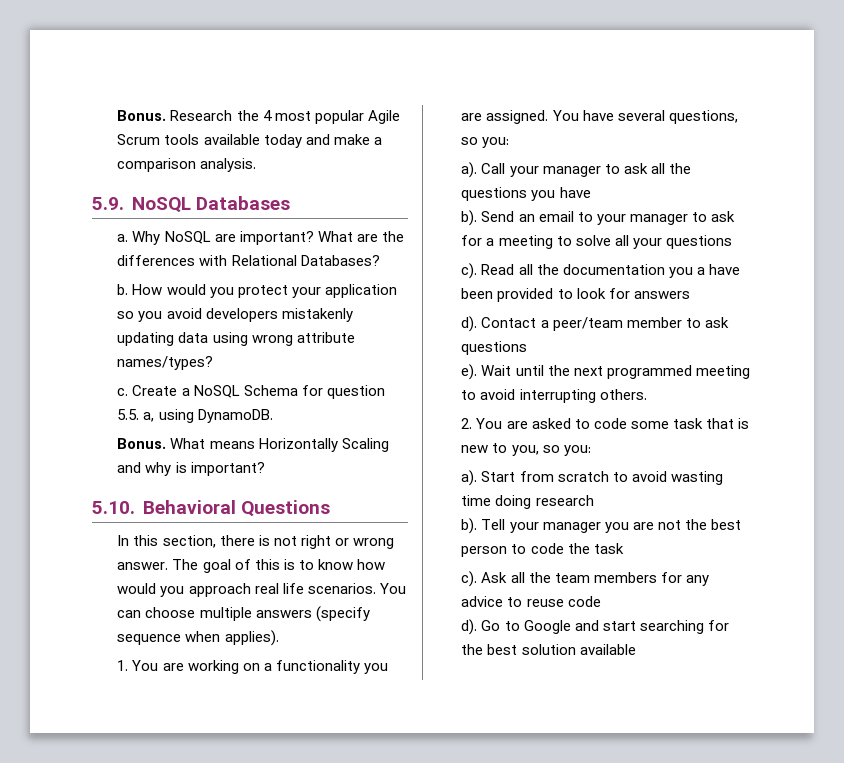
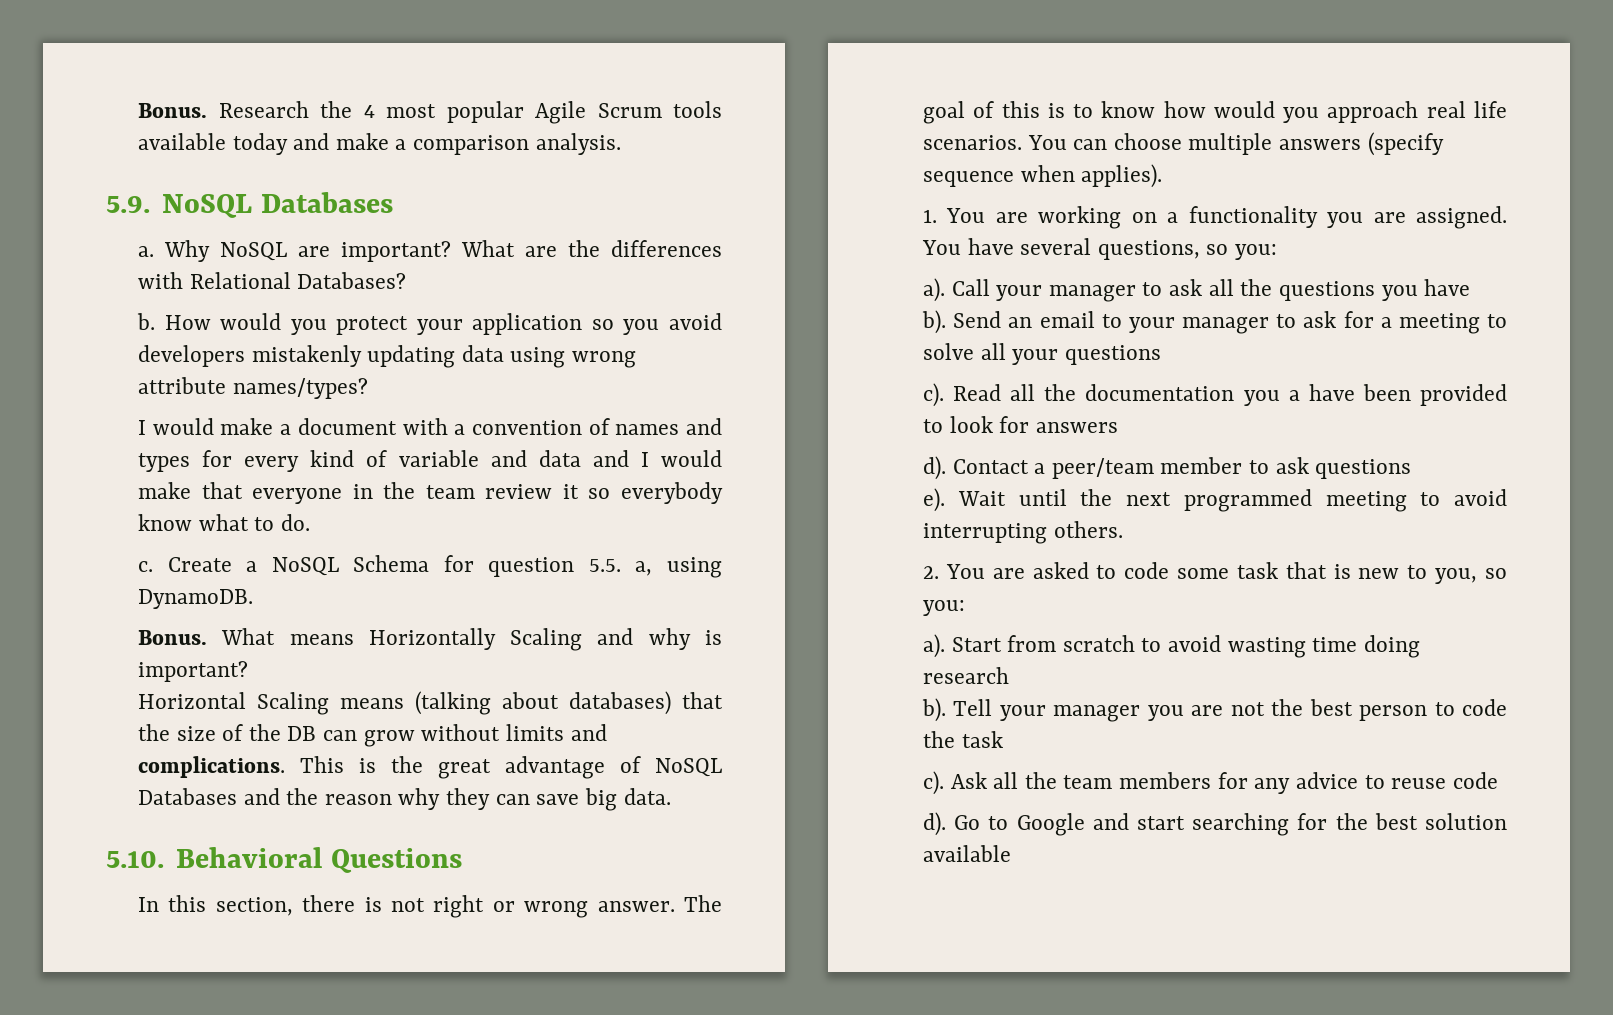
+ I would make a document with a convention of names and types for every kind of variable and data and I would make that everyone in the team review it so everybody know what to do.
+ Horizontal Scaling means (talking about databases) that the size of the DB can grow without limits and complications. This is the great advantage of NoSQL Databases and the reason why they can save big data.

